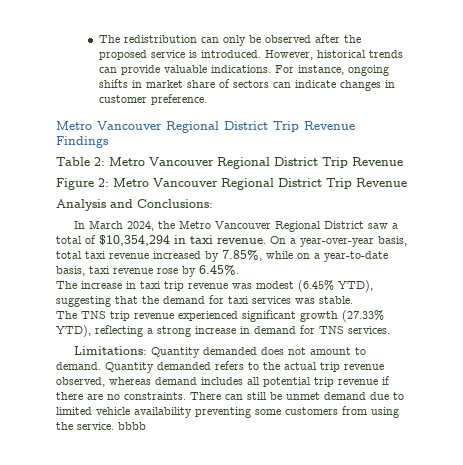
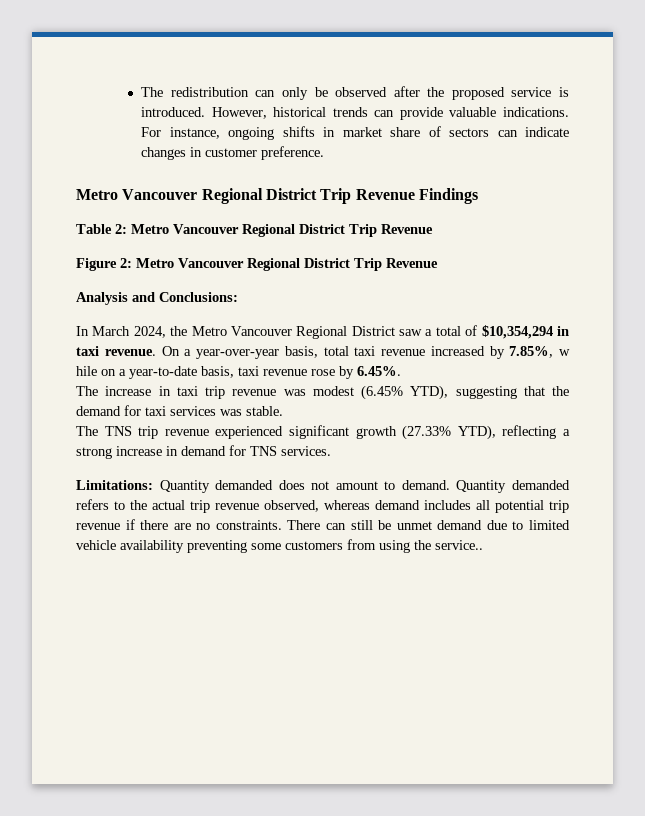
- On a year-over-year basis, total taxi revenue increased by 7.85%, while on a year-to-date basis, taxi revenue rose by 6.45%.
+ On a year-over-year basis, total taxi revenue increased by 7.85%, w hile on a year-to-date basis, taxi revenue rose by 6.45%.
- There can still be unmet demand due to limited vehicle availability preventing some customers from using the service. bbbb
+ There can still be unmet demand due to limited vehicle availability preventing some customers from using the service..

